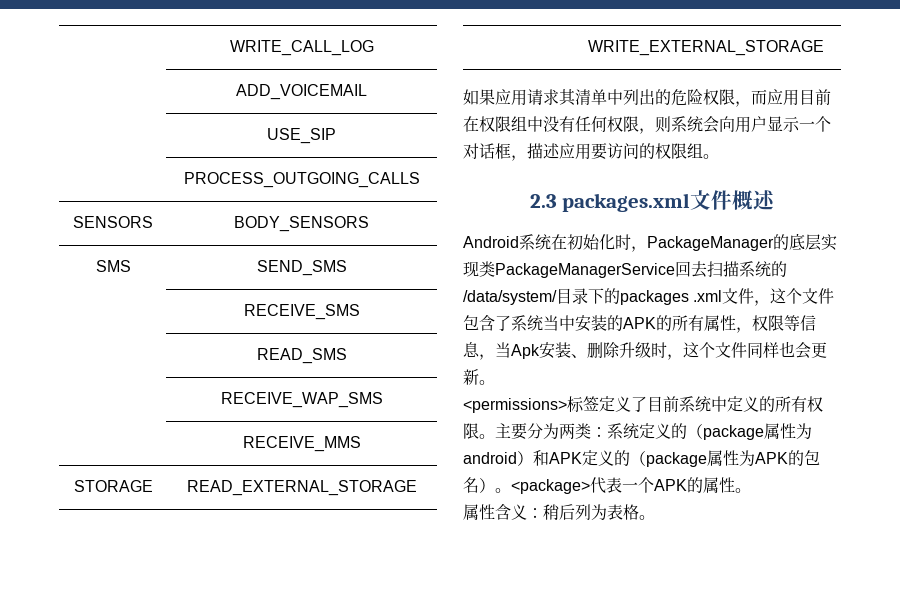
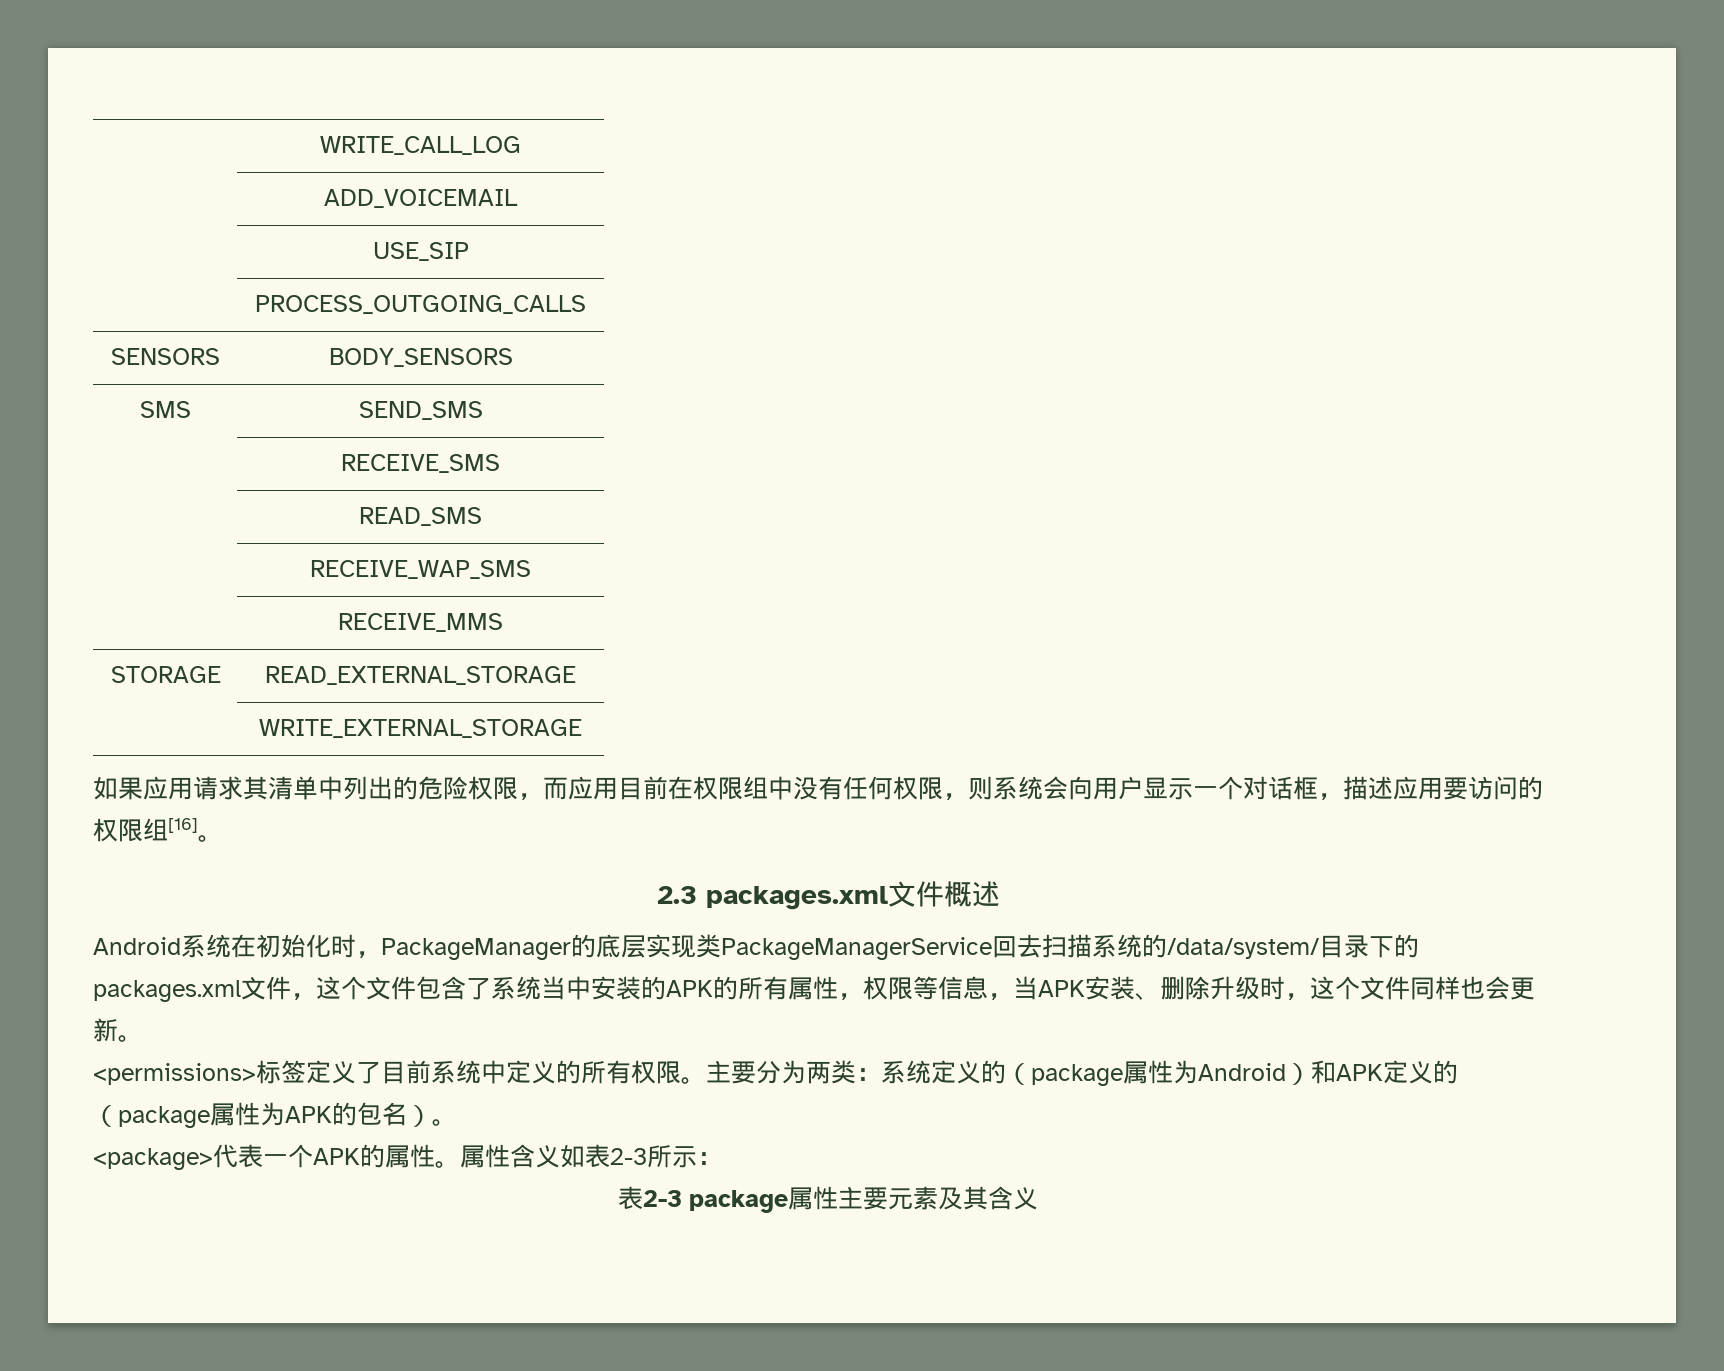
- 如果应用请求其清单中列出的危险权限，而应用目前在权限组中没有任何权限，则系统会向用户显示一个对话框，描述应用要访问的权限组。
+ 如果应用请求其清单中列出的危险权限，而应用目前在权限组中没有任何权限，则系统会向用户显示一个对话框，描述应用要访问的权限组[16]。
- Android系统在初始化时，PackageManager的底层实现类PackageManagerService回去扫描系统的/data/system/目录下的packages .xml文件，这个文件包含了系统当中安装的APK的所有属性，权限等信息，当Apk安装、删除升级时，这个文件同样也会更新。
+ Android系统在初始化时，PackageManager的底层实现类PackageManagerService回去扫描系统的/data/system/目录下的packages.xml文件，这个文件包含了系统当中安装的APK的所有属性，权限等信息，当APK安装、删除升级时，这个文件同样也会更新。
- 主要分为两类：系统定义的（package属性为android）和APK定义的（package属性为APK的包名）。<package>代表一个APK的属性。
- 属性含义：稍后列为表格。
+ 主要分为两类：系统定义的（package属性为Android）和APK定义的（package属性为APK的包名）。
+ <package>代表一个APK的属性。属性含义如表2-3所示：
+ 表2-3 package属性主要元素及其含义

